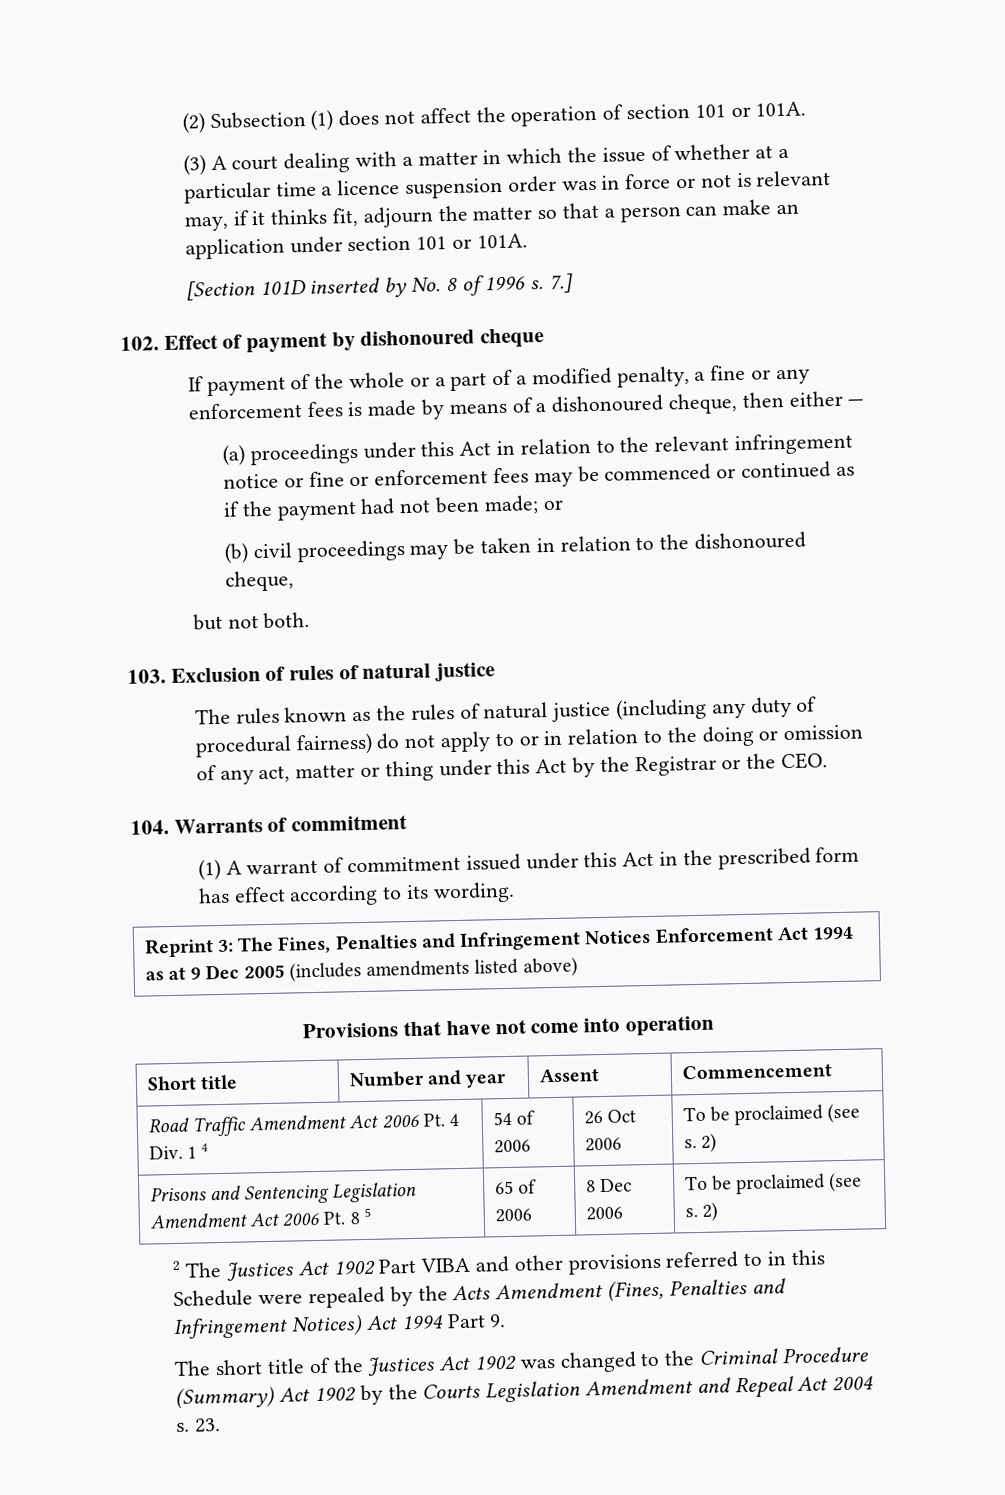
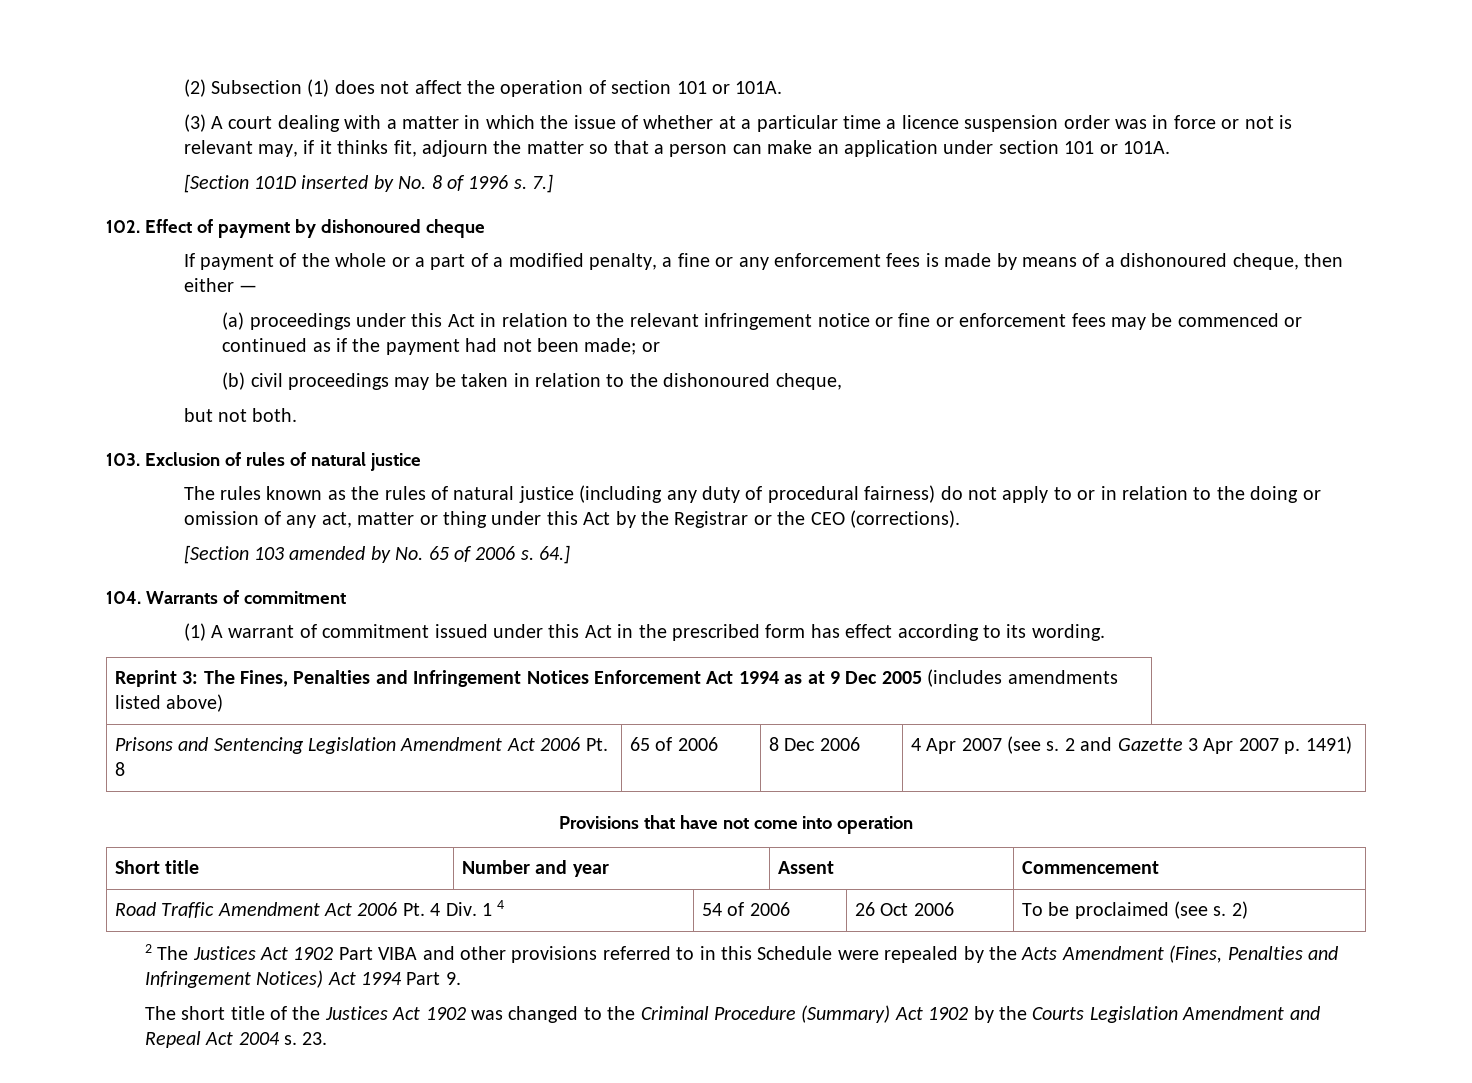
- The rules known as the rules of natural justice (including any duty of procedural fairness) do not apply to or in relation to the doing or omission of any act, matter or thing under this Act by the Registrar or the CEO.
+ The rules known as the rules of natural justice (including any duty of procedural fairness) do not apply to or in relation to the doing or omission of any act, matter or thing under this Act by the Registrar or the CEO (corrections).
+ [Section 103 amended by No. 65 of 2006 s. 64.]
+ Prisons and Sentencing Legislation Amendment Act 2006 Pt. 8 | 65 of 2006 | 8 Dec 2006 | 4 Apr 2007 (see s. 2 and Gazette 3 Apr 2007 p. 1491)
- Prisons and Sentencing Legislation Amendment Act 2006 Pt. 8 5 | 65 of 2006 | 8 Dec 2006 | To be proclaimed (see s. 2)

